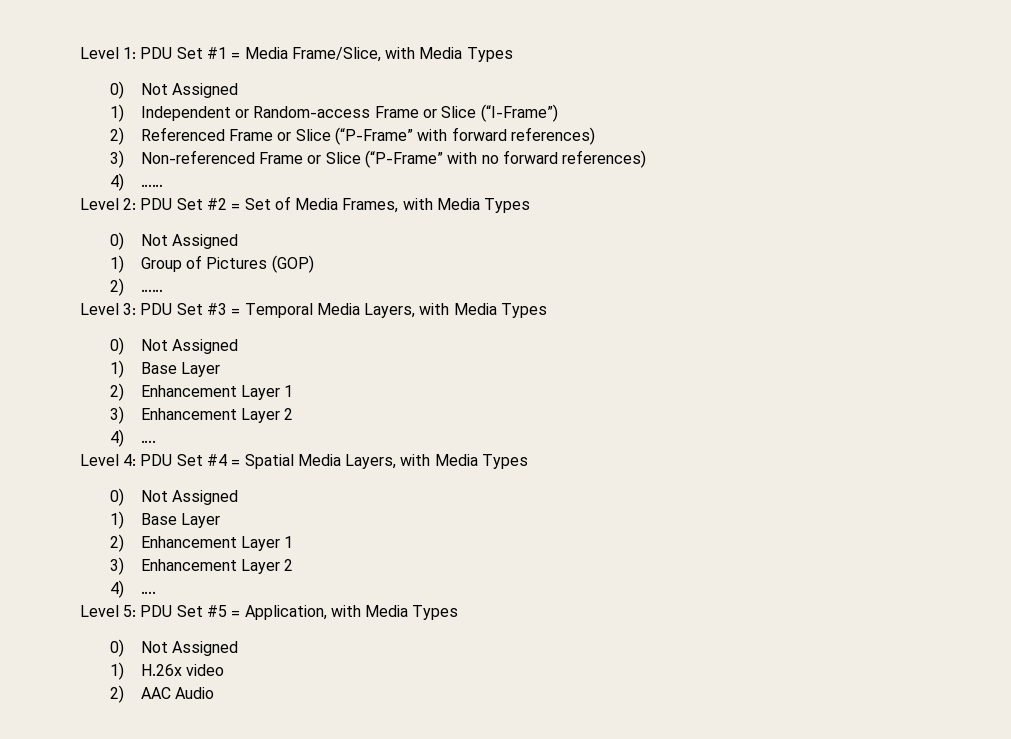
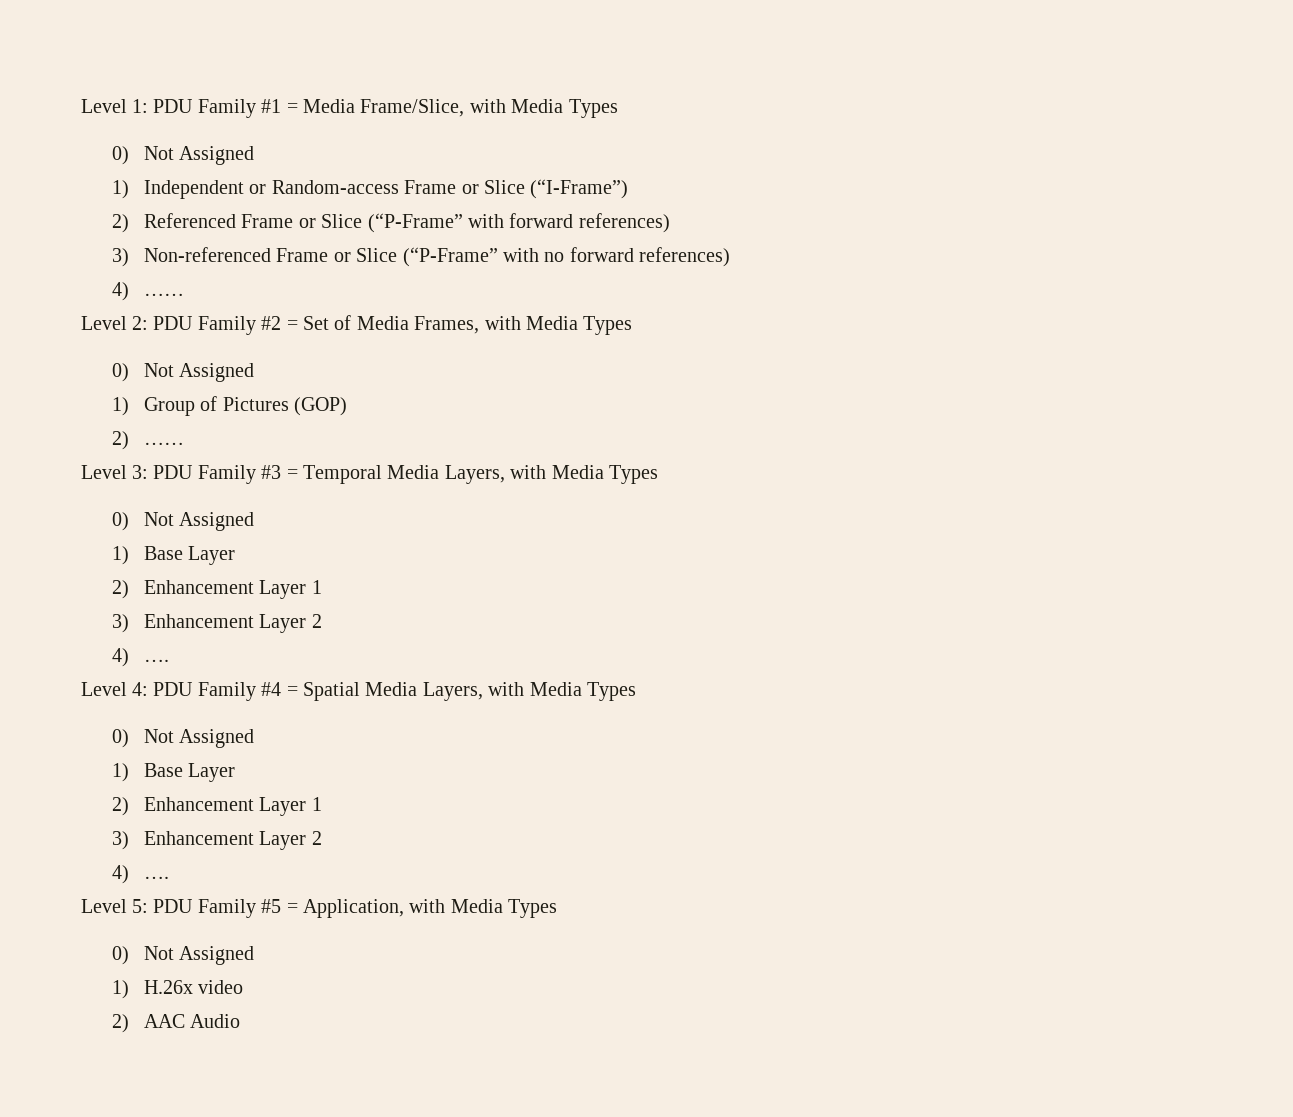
- Level 1: PDU Set #1 = Media Frame/Slice, with Media Types
+ Level 1: PDU Family #1 = Media Frame/Slice, with Media Types
- Level 2: PDU Set #2 = Set of Media Frames, with Media Types
+ Level 2: PDU Family #2 = Set of Media Frames, with Media Types
- Level 3: PDU Set #3 = Temporal Media Layers, with Media Types
+ Level 3: PDU Family #3 = Temporal Media Layers, with Media Types
- Level 4: PDU Set #4 = Spatial Media Layers, with Media Types
+ Level 4: PDU Family #4 = Spatial Media Layers, with Media Types
- Level 5: PDU Set #5 = Application, with Media Types
+ Level 5: PDU Family #5 = Application, with Media Types

